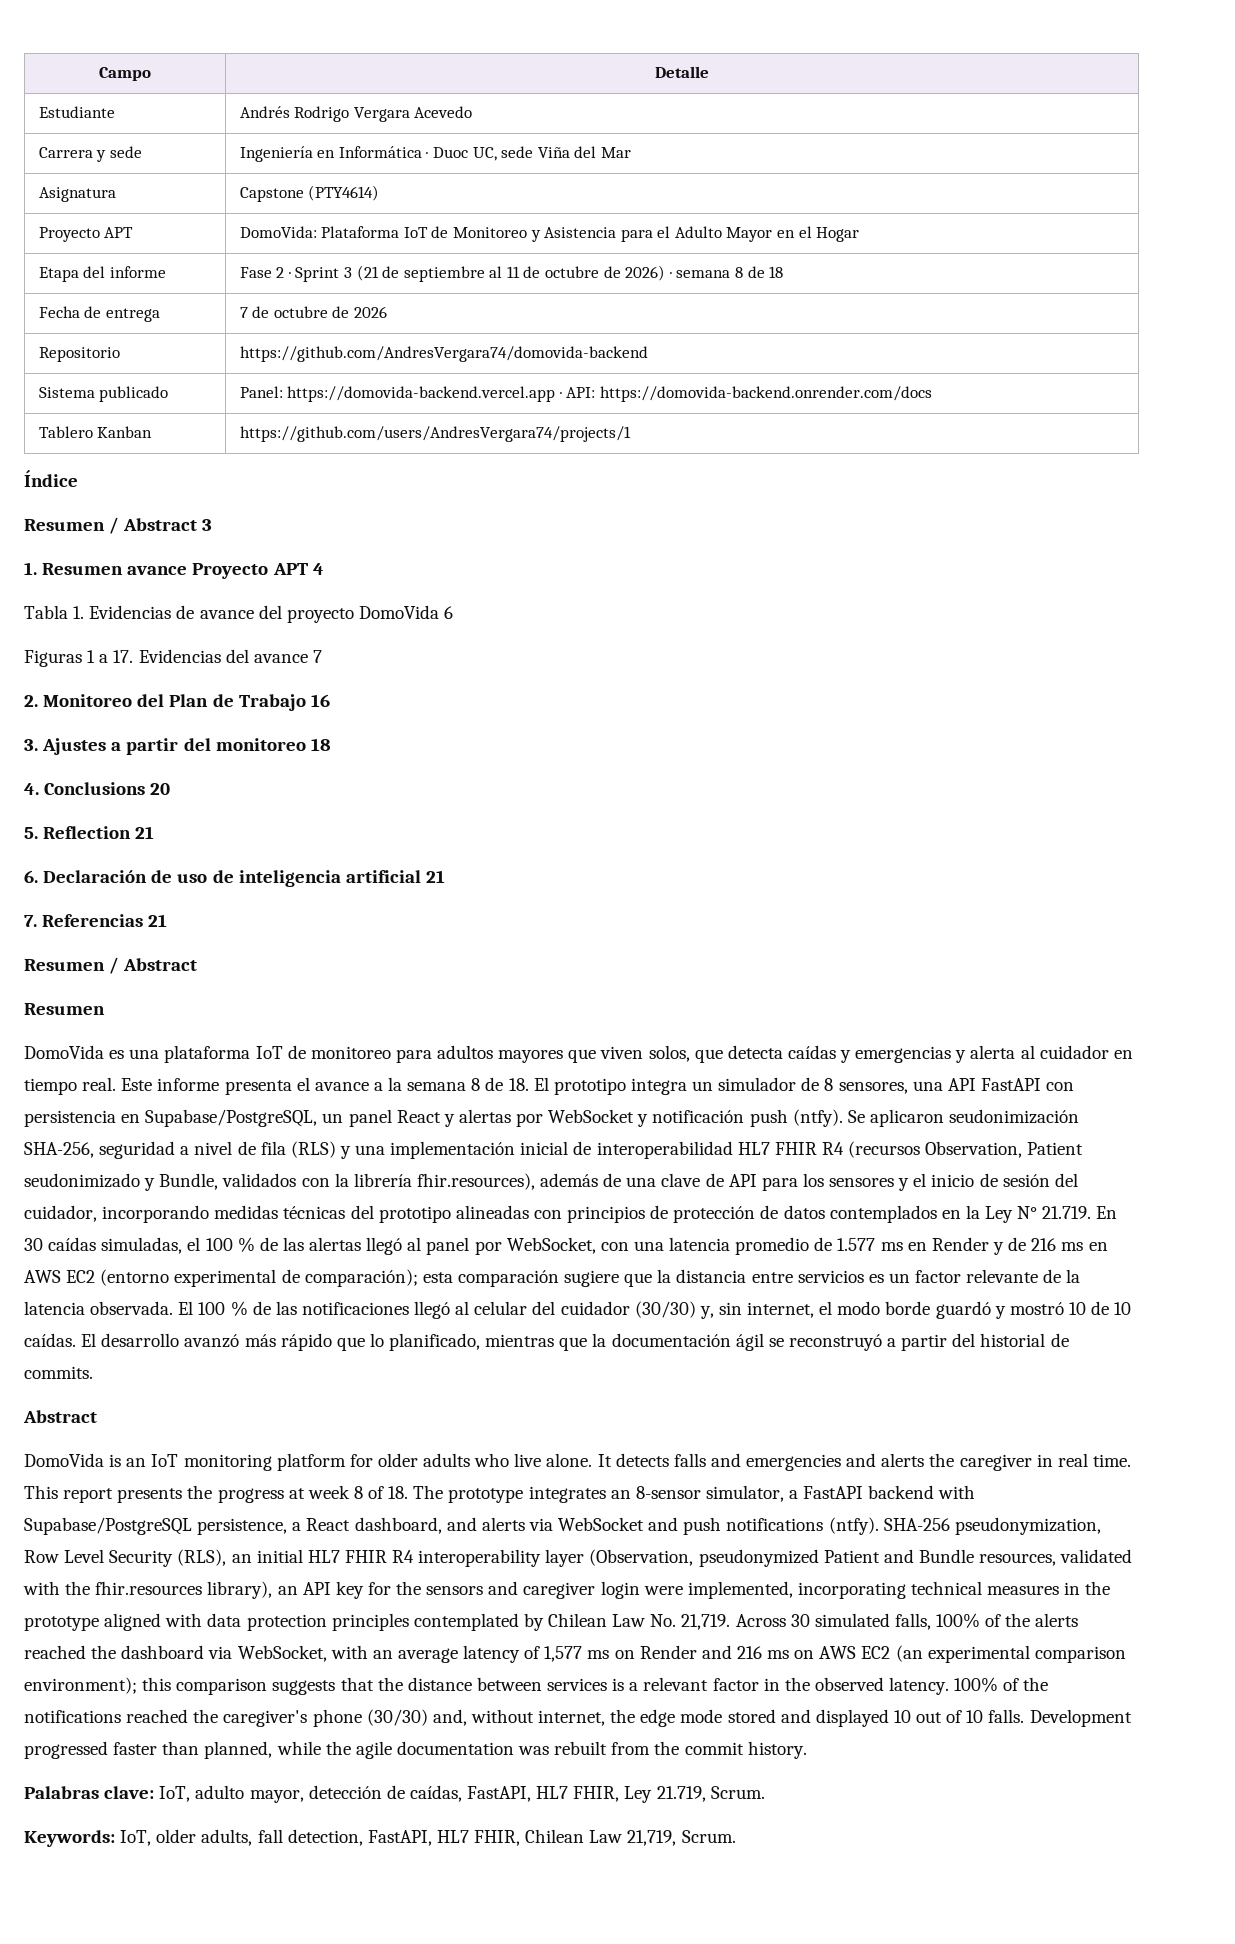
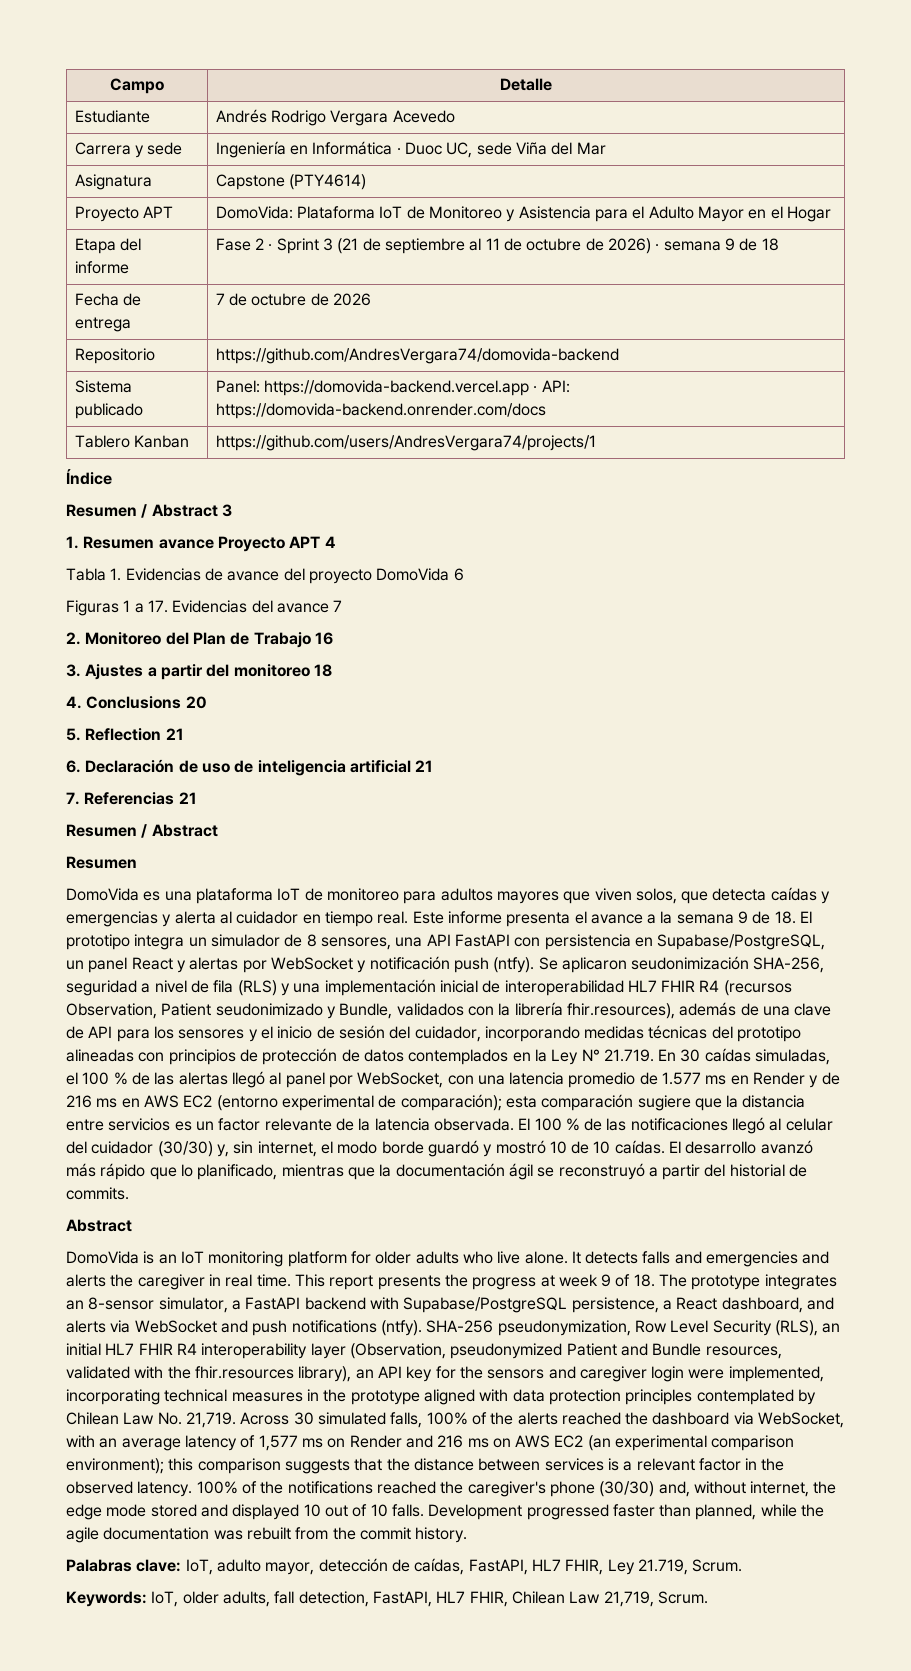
- Etapa del informe | Fase 2 · Sprint 3 (21 de septiembre al 11 de octubre de 2026) · semana 8 de 18
+ Etapa del informe | Fase 2 · Sprint 3 (21 de septiembre al 11 de octubre de 2026) · semana 9 de 18
- Este informe presenta el avance a la semana 8 de 18. El prototipo integra un simulador de 8 sensores, una API FastAPI con persistencia en Supabase/PostgreSQL, un panel React y alertas por WebSocket y notificación push (ntfy).
+ Este informe presenta el avance a la semana 9 de 18. El prototipo integra un simulador de 8 sensores, una API FastAPI con persistencia en Supabase/PostgreSQL, un panel React y alertas por WebSocket y notificación push (ntfy).
- This report presents the progress at week 8 of 18. The prototype integrates an 8-sensor simulator, a FastAPI backend with Supabase/PostgreSQL persistence, a React dashboard, and alerts via WebSocket and push notifications (ntfy).
+ This report presents the progress at week 9 of 18. The prototype integrates an 8-sensor simulator, a FastAPI backend with Supabase/PostgreSQL persistence, a React dashboard, and alerts via WebSocket and push notifications (ntfy).

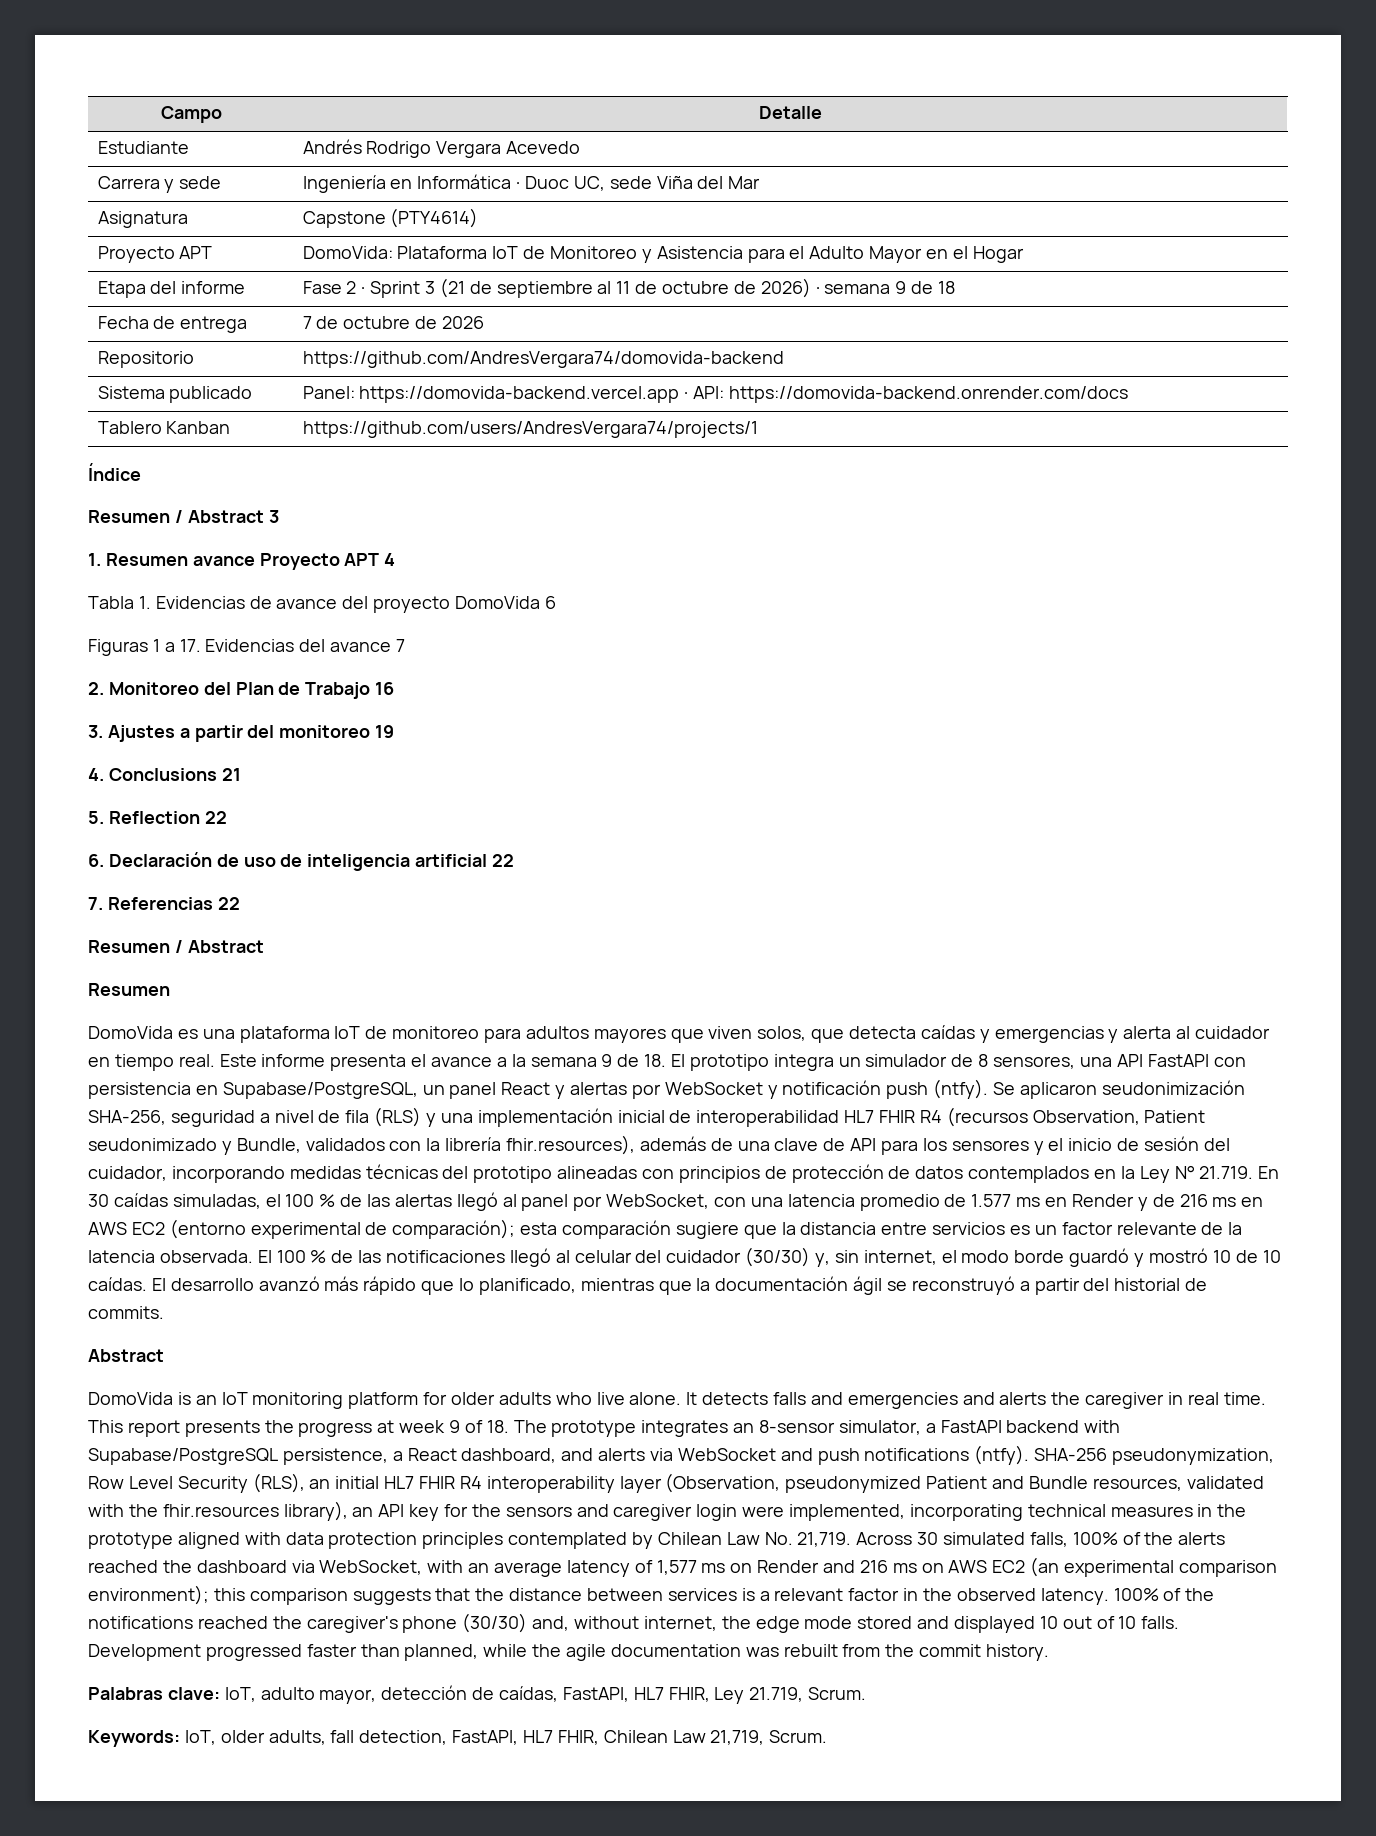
- 3. Ajustes a partir del monitoreo 18
+ 3. Ajustes a partir del monitoreo 19
- 4. Conclusions 20
+ 4. Conclusions 21
- 5. Reflection 21
+ 5. Reflection 22
- 6. Declaración de uso de inteligencia artificial 21
+ 6. Declaración de uso de inteligencia artificial 22
- 7. Referencias 21
+ 7. Referencias 22

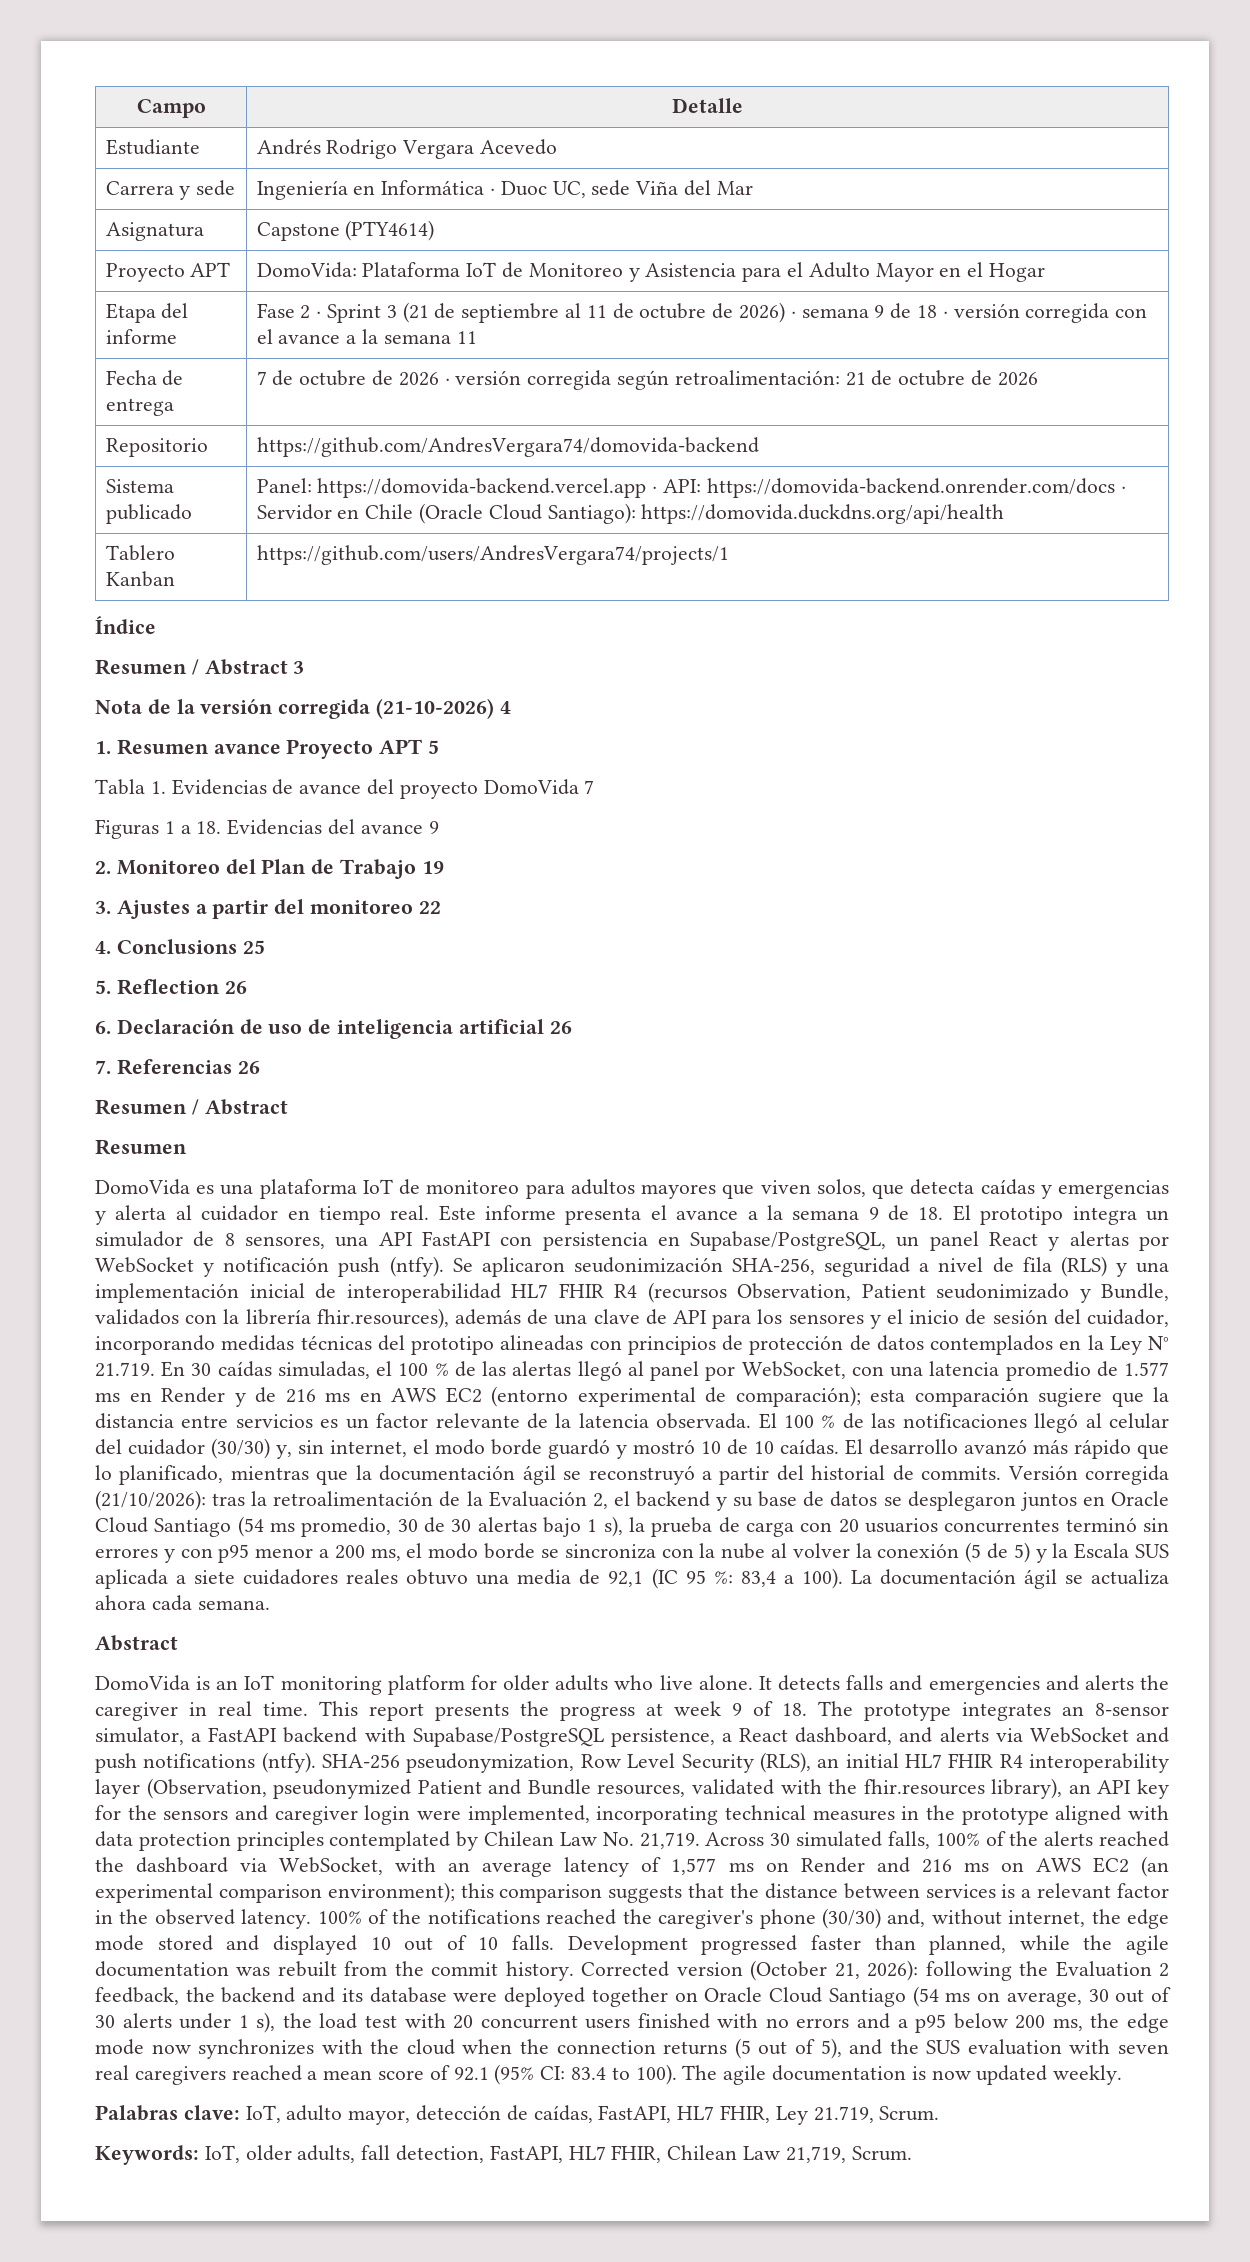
- Etapa del informe | Fase 2 · Sprint 3 (21 de septiembre al 11 de octubre de 2026) · semana 9 de 18
+ Etapa del informe | Fase 2 · Sprint 3 (21 de septiembre al 11 de octubre de 2026) · semana 9 de 18 · versión corregida con el avance a la semana 11
- Fecha de entrega | 7 de octubre de 2026
+ Fecha de entrega | 7 de octubre de 2026 · versión corregida según retroalimentación: 21 de octubre de 2026
- Sistema publicado | Panel: https://domovida-backend.vercel.app · API: https://domovida-backend.onrender.com/docs
+ Sistema publicado | Panel: https://domovida-backend.vercel.app · API: https://domovida-backend.onrender.com/docs · Servidor en Chile (Oracle Cloud Santiago): https://domovida.duckdns.org/api/health
+ Nota de la versión corregida (21-10-2026) 4
- 1. Resumen avance Proyecto APT 4
+ 1. Resumen avance Proyecto APT 5
- Tabla 1. Evidencias de avance del proyecto DomoVida 6
+ Tabla 1. Evidencias de avance del proyecto DomoVida 7
- Figuras 1 a 17. Evidencias del avance 7
+ Figuras 1 a 18. Evidencias del avance 9
- 2. Monitoreo del Plan de Trabajo 16
+ 2. Monitoreo del Plan de Trabajo 19
- 3. Ajustes a partir del monitoreo 19
+ 3. Ajustes a partir del monitoreo 22
- 4. Conclusions 21
+ 4. Conclusions 25
- 5. Reflection 22
+ 5. Reflection 26
- 6. Declaración de uso de inteligencia artificial 22
+ 6. Declaración de uso de inteligencia artificial 26
- 7. Referencias 22
+ 7. Referencias 26
+ Versión corregida (21/10/2026): tras la retroalimentación de la Evaluación 2, el backend y su base de datos se desplegaron juntos en Oracle Cloud Santiago (54 ms promedio, 30 de 30 alertas bajo 1 s), la prueba de carga con 20 usuarios concurrentes terminó sin errores y con p95 menor a 200 ms, el modo borde se sincroniza con la nube al volver la conexión (5 de 5) y la Escala SUS aplicada a siete cuidadores reales obtuvo una media de 92,1 (IC 95 %: 83,4 a 100). La documentación ágil se actualiza ahora cada semana.
+ Corrected version (October 21, 2026): following the Evaluation 2 feedback, the backend and its database were deployed together on Oracle Cloud Santiago (54 ms on average, 30 out of 30 alerts under 1 s), the load test with 20 concurrent users finished with no errors and a p95 below 200 ms, the edge mode now synchronizes with the cloud when the connection returns (5 out of 5), and the SUS evaluation with seven real caregivers reached a mean score of 92.1 (95% CI: 83.4 to 100). The agile documentation is now updated weekly.

